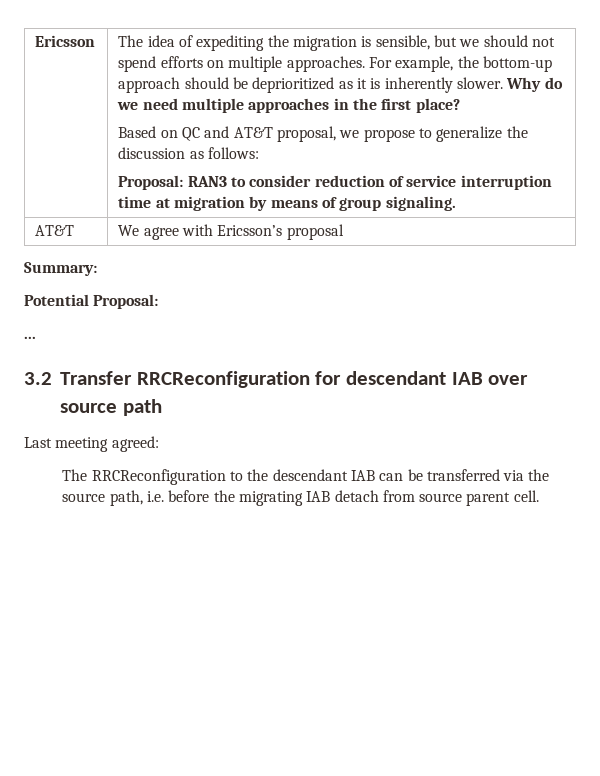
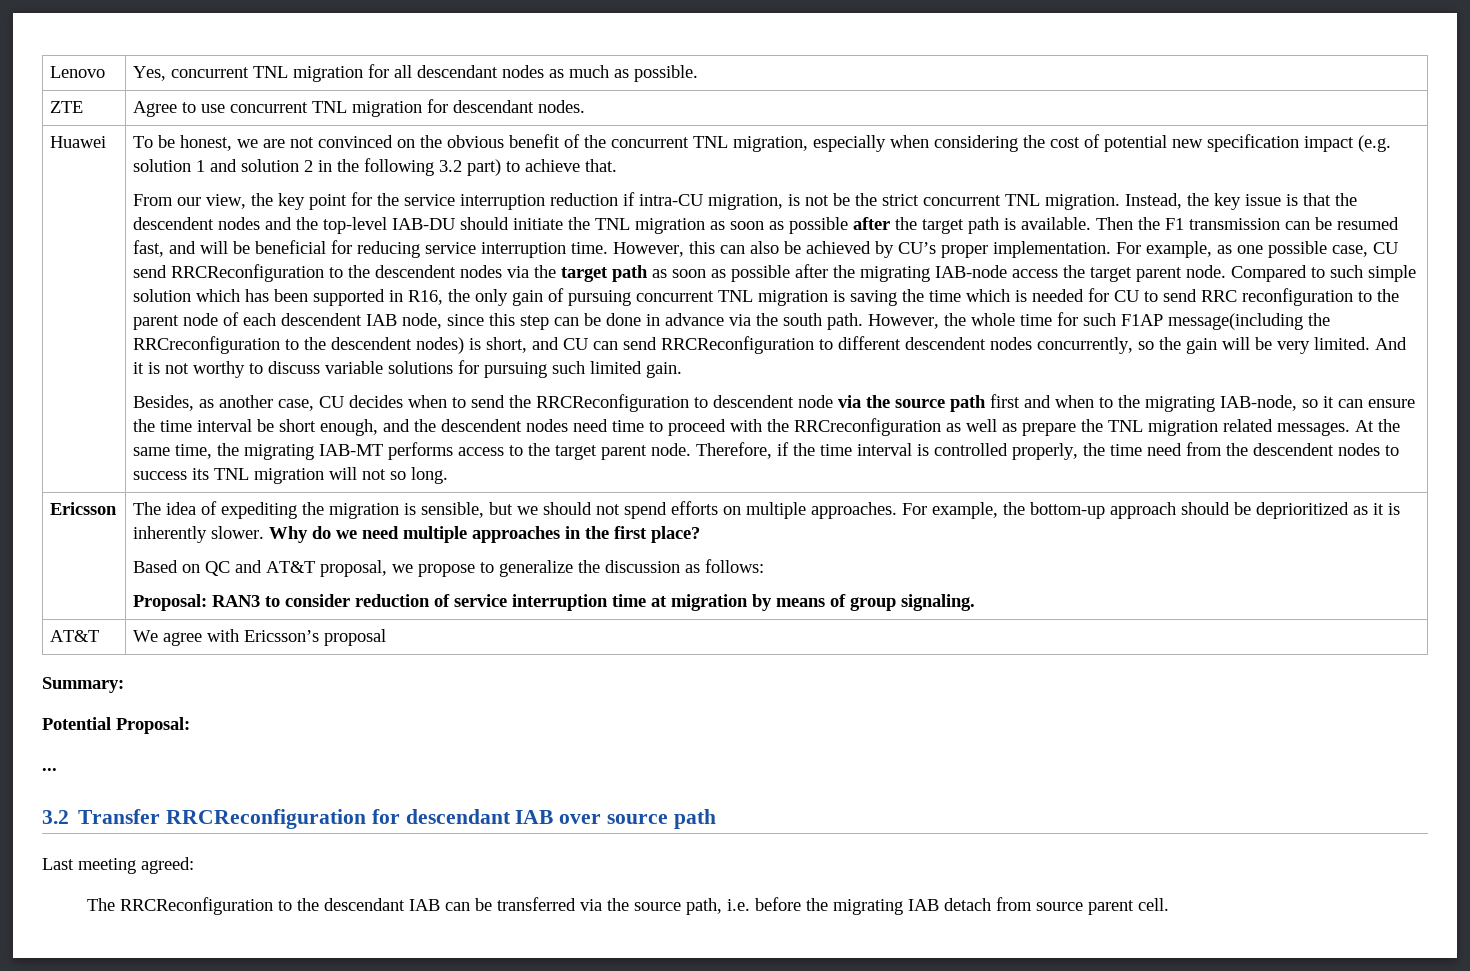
+ Lenovo | Yes, concurrent TNL migration for all descendant nodes as much as possible.
+ ZTE | Agree to use concurrent TNL migration for descendant nodes.
+ Huawei | To be honest, we are not convinced on the obvious benefit of the concurrent TNL migration, especially when considering the cost of potential new specification impact (e.g. solution 1 and solution 2 in the following 3.2 part) to achieve that.
+ From our view, the key point for the service interruption reduction if intra-CU migration, is not be the strict concurrent TNL migration. Instead, the key issue is that the descendent nodes and the top-level IAB-DU should initiate the TNL migration as soon as possible after the target path is available. Then the F1 transmission can be resumed fast, and will be beneficial for reducing service interruption time. However, this can also be achieved by CU’s proper implementation. For example, as one possible case, CU send RRCReconfiguration to the descendent nodes via the target path as soon as possible after the migrating IAB-node access the target parent node. Compared to such simple solution which has been supported in R16, the only gain of pursuing concurrent TNL migration is saving the time which is needed for CU to send RRC reconfiguration to the parent node of each descendent IAB node, since this step can be done in advance via the south path. However, the whole time for such F1AP message(including the RRCreconfiguration to the descendent nodes) is short, and CU can send RRCReconfiguration to different descendent nodes concurrently, so the gain will be very limited. And it is not worthy to discuss variable solutions for pursuing such limited gain.
+ Besides, as another case, CU decides when to send the RRCReconfiguration to descendent node via the source path first and when to the migrating IAB-node, so it can ensure the time interval be short enough, and the descendent nodes need time to proceed with the RRCreconfiguration as well as prepare the TNL migration related messages. At the same time, the migrating IAB-MT performs access to the target parent node. Therefore, if the time interval is controlled properly, the time need from the descendent nodes to success its TNL migration will not so long.

